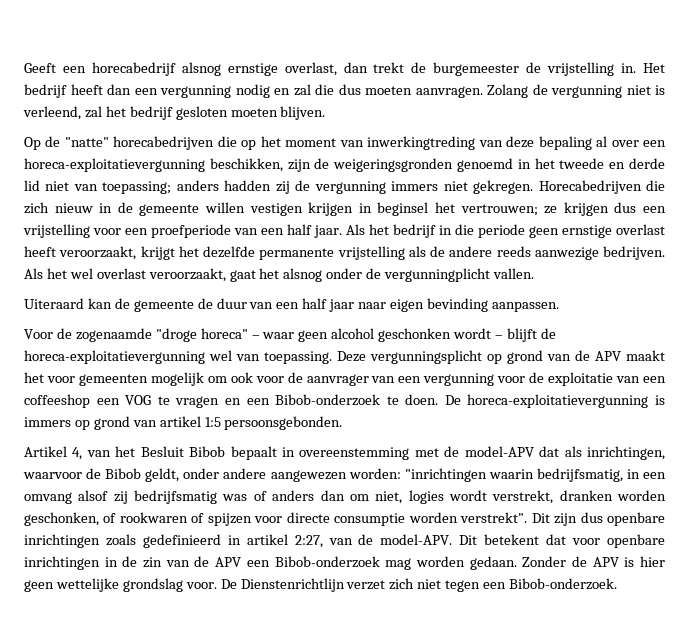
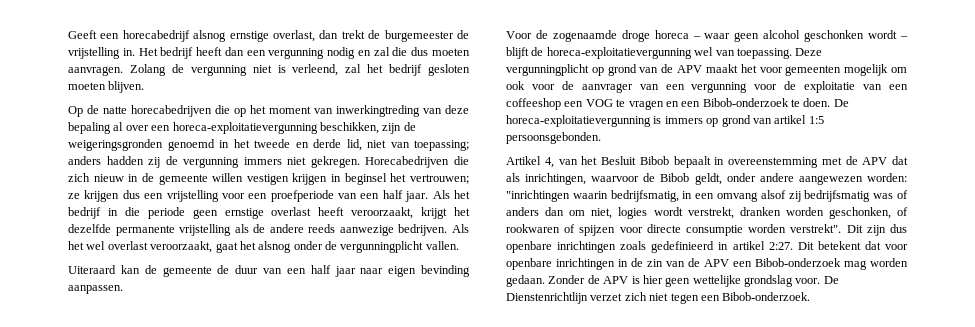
- Op de "natte" horecabedrijven die op het moment van inwerkingtreding van deze bepaling al over een horeca-exploitatievergunning beschikken, zijn de weigeringsgronden genoemd in het tweede en derde lid niet van toepassing; anders hadden zij de vergunning immers niet gekregen.
+ Op de natte horecabedrijven die op het moment van inwerkingtreding van deze bepaling al over een horeca-exploitatievergunning beschikken, zijn de weigeringsgronden genoemd in het tweede en derde lid, niet van toepassing; anders hadden zij de vergunning immers niet gekregen.
- Voor de zogenaamde "droge horeca" – waar geen alcohol geschonken wordt – blijft de horeca-exploitatievergunning wel van toepassing.
+ Voor de zogenaamde droge horeca – waar geen alcohol geschonken wordt – blijft de horeca-exploitatievergunning wel van toepassing.
- Deze vergunningsplicht op grond van de APV maakt het voor gemeenten mogelijk om ook voor de aanvrager van een vergunning voor de exploitatie van een coffeeshop een VOG te vragen en een Bibob-onderzoek te doen.
+ Deze vergunningplicht op grond van de APV maakt het voor gemeenten mogelijk om ook voor de aanvrager van een vergunning voor de exploitatie van een coffeeshop een VOG te vragen en een Bibob-onderzoek te doen.
- Artikel 4, van het Besluit Bibob bepaalt in overeenstemming met de model-APV dat als inrichtingen, waarvoor de Bibob geldt, onder andere aangewezen worden: "inrichtingen waarin bedrijfsmatig, in een omvang alsof zij bedrijfsmatig was of anders dan om niet, logies wordt verstrekt, dranken worden geschonken, of rookwaren of spijzen voor directe consumptie worden verstrekt".
+ Artikel 4, van het Besluit Bibob bepaalt in overeenstemming met de APV dat als inrichtingen, waarvoor de Bibob geldt, onder andere aangewezen worden: "inrichtingen waarin bedrijfsmatig, in een omvang alsof zij bedrijfsmatig was of anders dan om niet, logies wordt verstrekt, dranken worden geschonken, of rookwaren of spijzen voor directe consumptie worden verstrekt".
- Dit zijn dus openbare inrichtingen zoals gedefinieerd in artikel 2:27, van de model-APV.
+ Dit zijn dus openbare inrichtingen zoals gedefinieerd in artikel 2:27.

